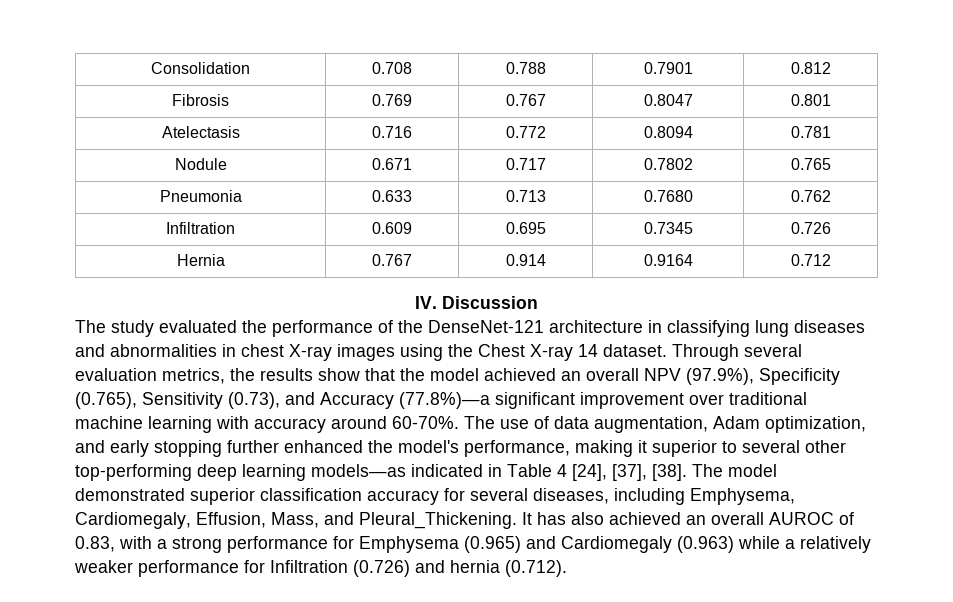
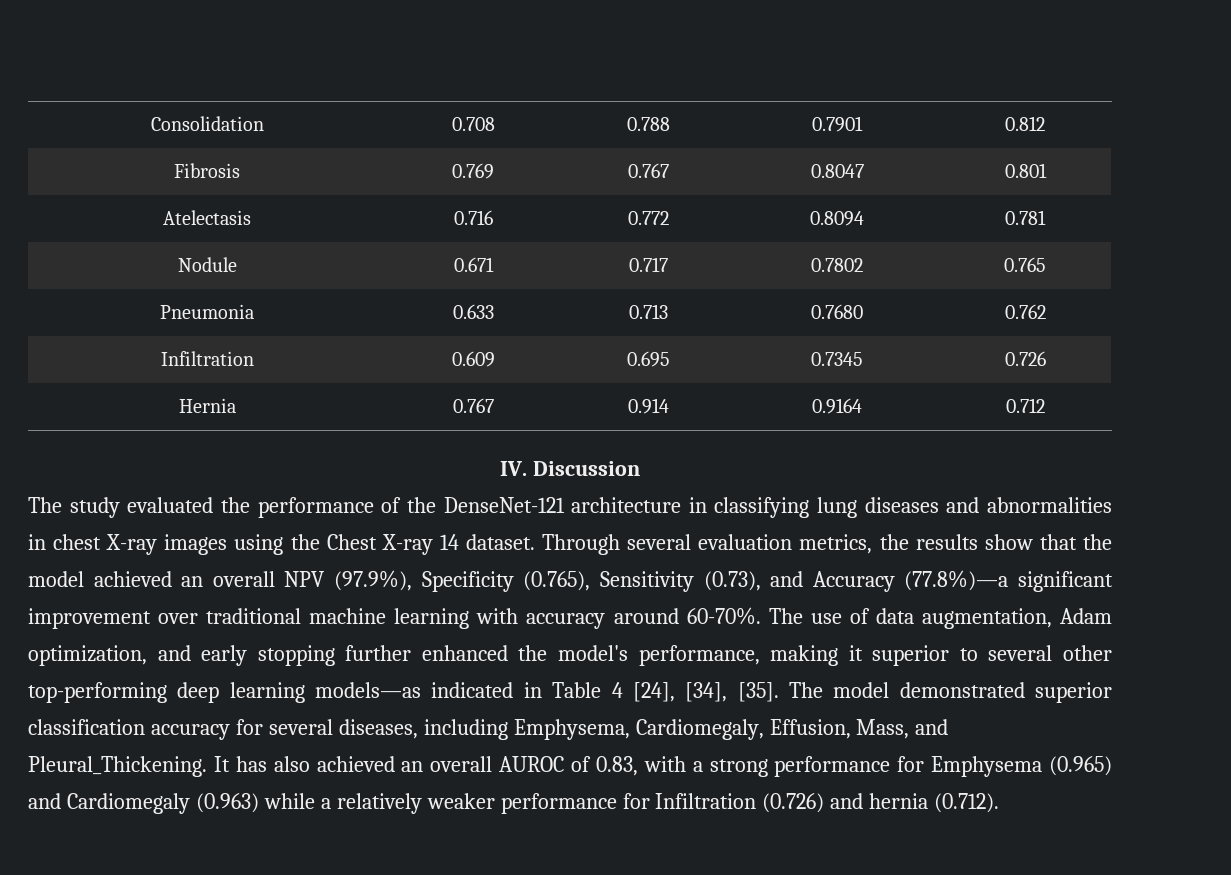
- The use of data augmentation, Adam optimization, and early stopping further enhanced the model's performance, making it superior to several other top-performing deep learning models—as indicated in Table 4 [24], [37], [38].
+ The use of data augmentation, Adam optimization, and early stopping further enhanced the model's performance, making it superior to several other top-performing deep learning models—as indicated in Table 4 [24], [34], [35].

